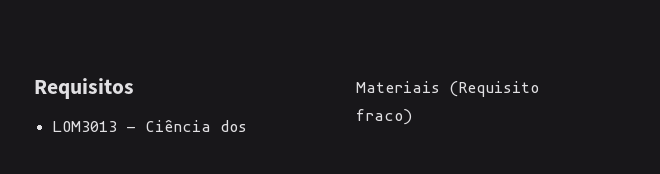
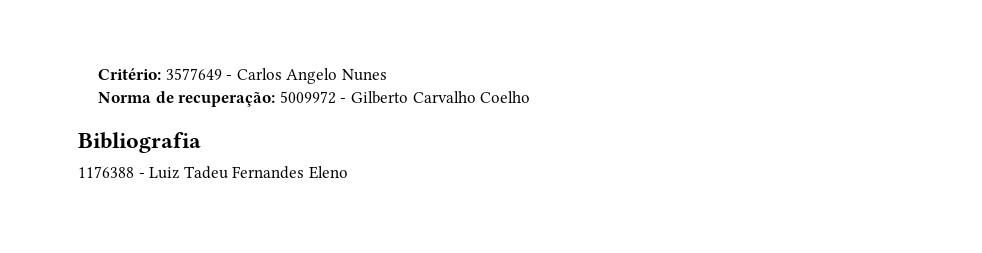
- Requisitos
- LOM3013 - Ciência dos Materiais (Requisito fraco)
+ Critério: 3577649 - Carlos Angelo Nunes
+ Norma de recuperação: 5009972 - Gilberto Carvalho Coelho
+ Bibliografia
+ 1176388 - Luiz Tadeu Fernandes Eleno

